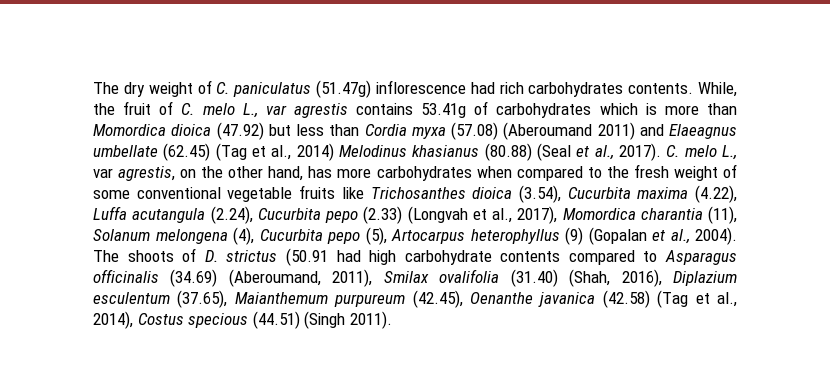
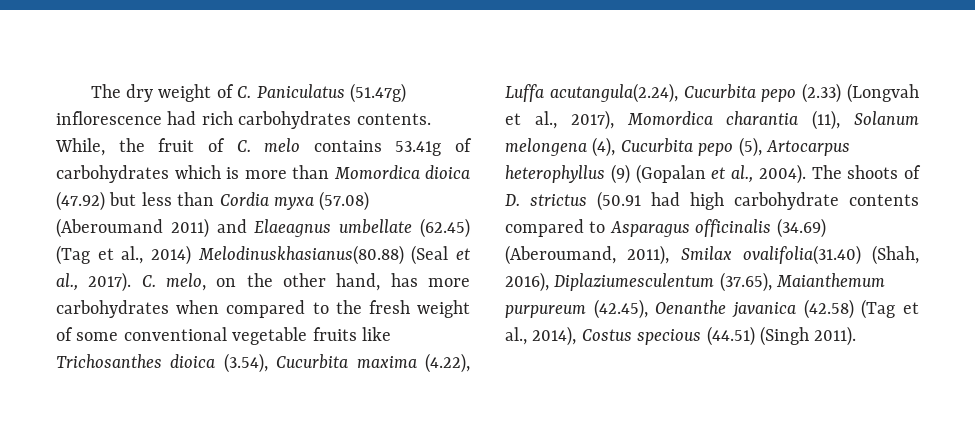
- The dry weight of C. paniculatus (51.47g) inflorescence had rich carbohydrates contents.
+ The dry weight of C. Paniculatus (51.47g) inflorescence had rich carbohydrates contents.
- While, the fruit of C. melo L., var agrestis contains 53.41g of carbohydrates which is more than Momordica dioica (47.92) but less than Cordia myxa (57.08) (Aberoumand 2011) and Elaeagnus umbellate (62.45) (Tag et al., 2014) Melodinus khasianus (80.88) (Seal et al., 2017).
+ While, the fruit of C. melo contains 53.41g of carbohydrates which is more than Momordica dioica (47.92) but less than Cordia myxa (57.08) (Aberoumand 2011) and Elaeagnus umbellate (62.45) (Tag et al., 2014) Melodinuskhasianus(80.88) (Seal et al., 2017).
- C. melo L., var agrestis, on the other hand, has more carbohydrates when compared to the fresh weight of some conventional vegetable fruits like Trichosanthes dioica (3.54), Cucurbita maxima (4.22), Luffa acutangula (2.24), Cucurbita pepo (2.33) (Longvah et al., 2017), Momordica charantia (11), Solanum melongena (4), Cucurbita pepo (5), Artocarpus heterophyllus (9) (Gopalan et al., 2004).
+ C. melo, on the other hand, has more carbohydrates when compared to the fresh weight of some conventional vegetable fruits like Trichosanthes dioica (3.54), Cucurbita maxima (4.22), Luffa acutangula(2.24), Cucurbita pepo (2.33) (Longvah et al., 2017), Momordica charantia (11), Solanum melongena (4), Cucurbita pepo (5), Artocarpus heterophyllus (9) (Gopalan et al., 2004).
- The shoots of D. strictus (50.91 had high carbohydrate contents compared to Asparagus officinalis (34.69) (Aberoumand, 2011), Smilax ovalifolia (31.40) (Shah, 2016), Diplazium esculentum (37.65), Maianthemum purpureum (42.45), Oenanthe javanica (42.58) (Tag et al., 2014), Costus specious (44.51) (Singh 2011).
+ The shoots of D. strictus (50.91 had high carbohydrate contents compared to Asparagus officinalis (34.69) (Aberoumand, 2011), Smilax ovalifolia(31.40) (Shah, 2016), Diplaziumesculentum (37.65), Maianthemum purpureum (42.45), Oenanthe javanica (42.58) (Tag et al., 2014), Costus specious (44.51) (Singh 2011).

